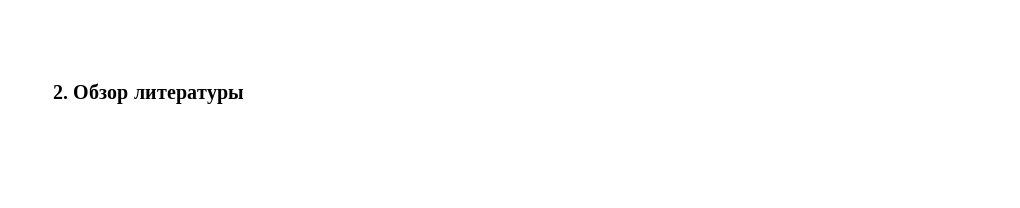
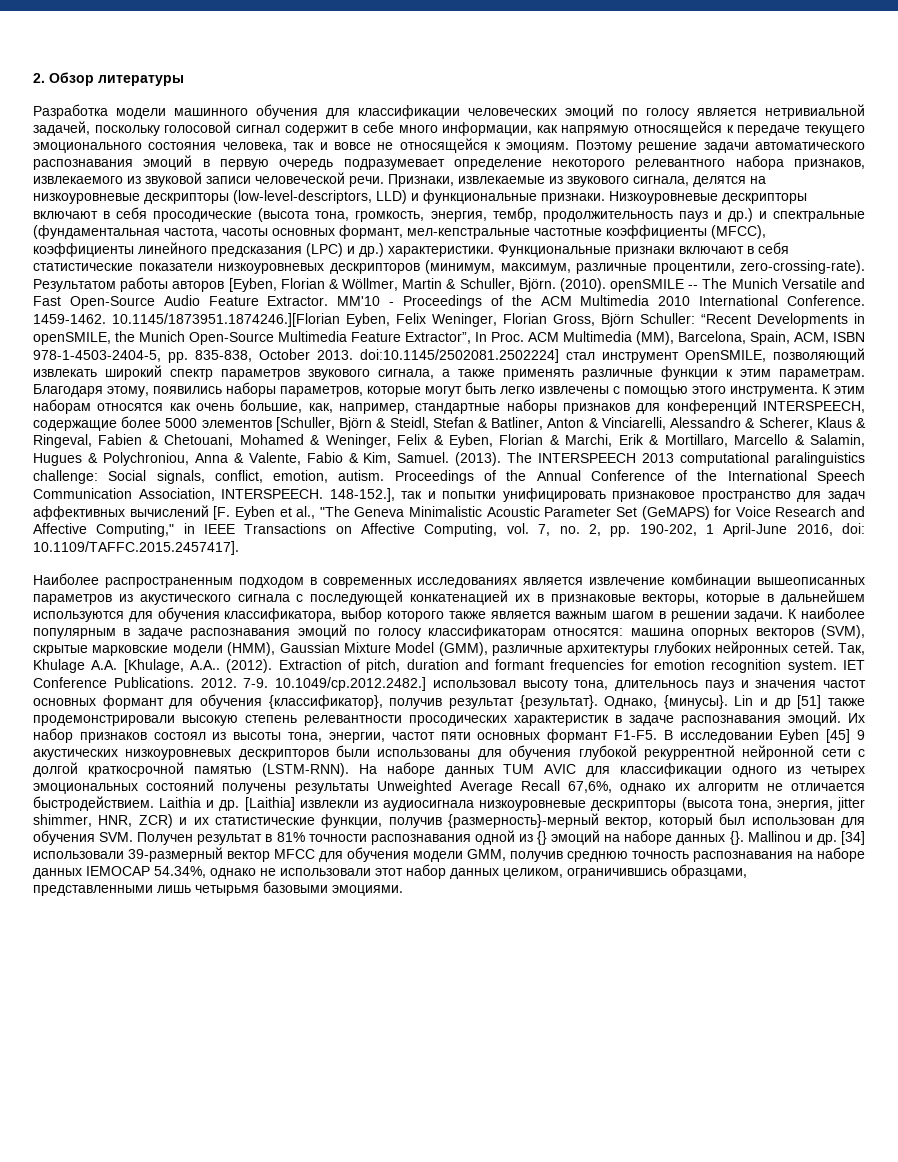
+ Разработка модели машинного обучения для классификации человеческих эмоций по голосу является нетривиальной задачей, поскольку голосовой сигнал содержит в себе много информации, как напрямую относящейся к передаче текущего эмоционального состояния человека, так и вовсе не относящейся к эмоциям. Поэтому решение задачи автоматического распознавания эмоций в первую очередь подразумевает определение некоторого релевантного набора признаков, извлекаемого из звуковой записи человеческой речи. Признаки, извлекаемые из звукового сигнала, делятся на низкоуровневые дескрипторы (low-level-descriptors, LLD) и функциональные признаки. Низкоуровневые дескрипторы включают в себя просодические (высота тона, громкость, энергия, тембр, продолжительность пауз и др.) и спектральные (фундаментальная частота, часоты основных формант, мел-кепстральные частотные коэффициенты (MFCC), коэффициенты линейного предсказания (LPC) и др.) характеристики. Функциональные признаки включают в себя статистические показатели низкоуровневых дескрипторов (минимум, максимум, различные процентили, zero-crossing-rate). Результатом работы авторов [Eyben, Florian & Wöllmer, Martin & Schuller, Björn. (2010). openSMILE -- The Munich Versatile and Fast Open-Source Audio Feature Extractor. MM'10 - Proceedings of the ACM Multimedia 2010 International Conference. 1459-1462. 10.1145/1873951.1874246.][Florian Eyben, Felix Weninger, Florian Gross, Björn Schuller: “Recent Developments in openSMILE, the Munich Open-Source Multimedia Feature Extractor”, In Proc. ACM Multimedia (MM), Barcelona, Spain, ACM, ISBN 978-1-4503-2404-5, pp. 835-838, October 2013. doi:10.1145/2502081.2502224] стал инструмент OpenSMILE, позволяющий извлекать широкий спектр параметров звукового сигнала, а также применять различные функции к этим параметрам. Благодаря этому, появились наборы параметров, которые могут быть легко извлечены с помощью этого инструмента. К этим наборам относятся как очень большие, как, например, стандартные наборы признаков для конференций INTERSPEECH, содержащие более 5000 элементов [Schuller, Björn & Steidl, Stefan & Batliner, Anton & Vinciarelli, Alessandro & Scherer, Klaus & Ringeval, Fabien & Chetouani, Mohamed & Weninger, Felix & Eyben, Florian & Marchi, Erik & Mortillaro, Marcello & Salamin, Hugues & Polychroniou, Anna & Valente, Fabio & Kim, Samuel. (2013). The INTERSPEECH 2013 computational paralinguistics challenge: Social signals, conflict, emotion, autism. Proceedings of the Annual Conference of the International Speech Communication Association, INTERSPEECH. 148-152.], так и попытки унифицировать признаковое пространство для задач аффективных вычислений [F. Eyben et al., "The Geneva Minimalistic Acoustic Parameter Set (GeMAPS) for Voice Research and Affective Computing," in IEEE Transactions on Affective Computing, vol. 7, no. 2, pp. 190-202, 1 April-June 2016, doi: 10.1109/TAFFC.2015.2457417].
+ Наиболее распространенным подходом в современных исследованиях является извлечение комбинации вышеописанных параметров из акустического сигнала с последующей конкатенацией их в признаковые векторы, которые в дальнейшем используются для обучения классификатора, выбор которого также является важным шагом в решении задачи. К наиболее популярным в задаче распознавания эмоций по голосу классификаторам относятся: машина опорных векторов (SVM), скрытые марковские модели (HMM), Gaussian Mixture Model (GMM), различные архитектуры глубоких нейронных сетей. Так, Khulage A.A. [Khulage, A.A.. (2012). Extraction of pitch, duration and formant frequencies for emotion recognition system. IET Conference Publications. 2012. 7-9. 10.1049/cp.2012.2482.] использовал высоту тона, длительнось пауз и значения частот основных формант для обучения {классификатор}, получив результат {результат}. Однако, {минусы}. Lin и др [51] также продемонстрировали высокую степень релевантности просодических характеристик в задаче распознавания эмоций. Их набор признаков состоял из высоты тона, энергии, частот пяти основных формант F1-F5. В исследовании Eyben [45] 9 акустических низкоуровневых дескрипторов были использованы для обучения глубокой рекуррентной нейронной сети с долгой краткосрочной памятью (LSTM-RNN). На наборе данных TUM AVIC для классификации одного из четырех эмоциональных состояний получены результаты Unweighted Average Recall 67,6%, однако их алгоритм не отличается быстродействием. Laithia и др. [Laithia] извлекли из аудиосигнала низкоуровневые дескрипторы (высота тона, энергия, jitter shimmer, HNR, ZCR) и их статистические функции, получив {размерность}-мерный вектор, который был использован для обучения SVM. Получен результат в 81% точности распознавания одной из {} эмоций на наборе данных {}. Mallinou и др. [34] использовали 39-размерный вектор MFCC для обучения модели GMM, получив среднюю точность распознавания на наборе данных IEMOCAP 54.34%, однако не использовали этот набор данных целиком, ограничившись образцами, представленными лишь четырьмя базовыми эмоциями.

